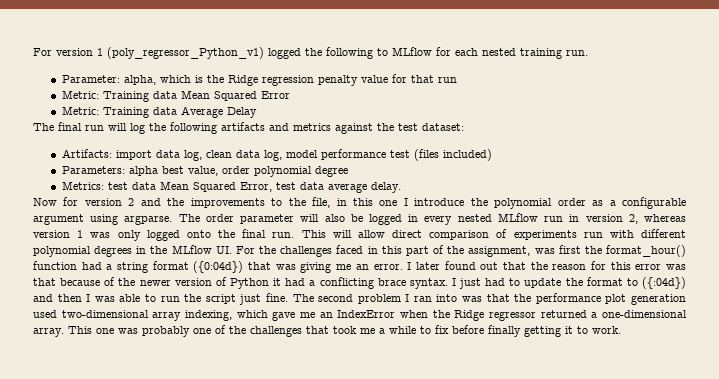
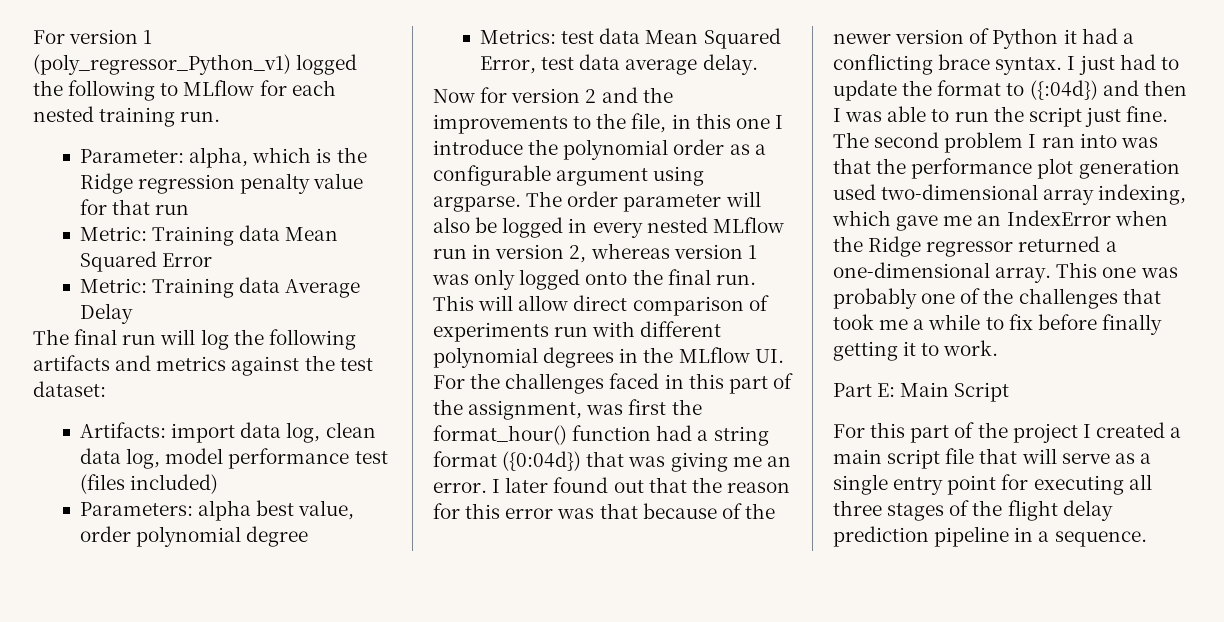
+ Part E: Main Script
+ For this part of the project I created a main script file that will serve as a single entry point for executing all three stages of the flight delay prediction pipeline in a sequence.

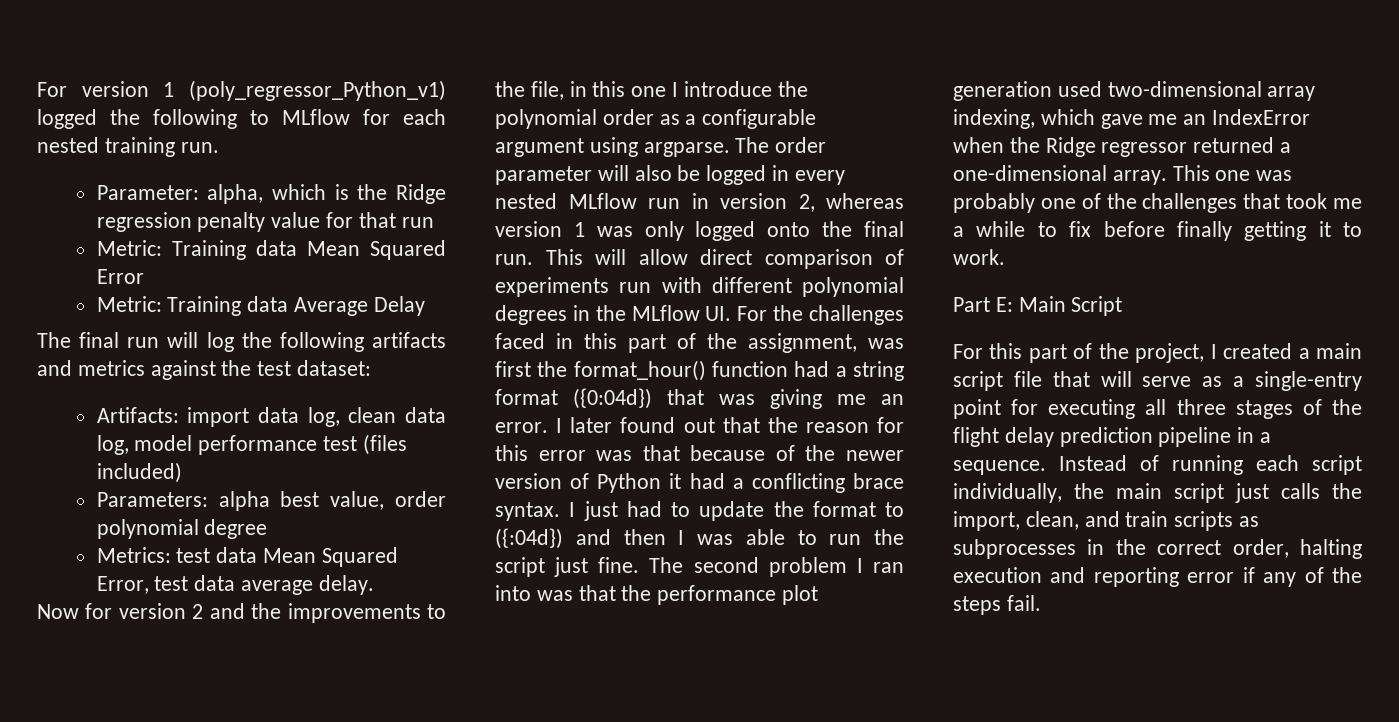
- For this part of the project I created a main script file that will serve as a single entry point for executing all three stages of the flight delay prediction pipeline in a sequence.
+ For this part of the project, I created a main script file that will serve as a single-entry point for executing all three stages of the flight delay prediction pipeline in a sequence.
+ Instead of running each script individually, the main script just calls the import, clean, and train scripts as subprocesses in the correct order, halting execution and reporting error if any of the steps fail.

